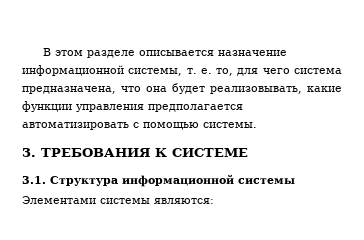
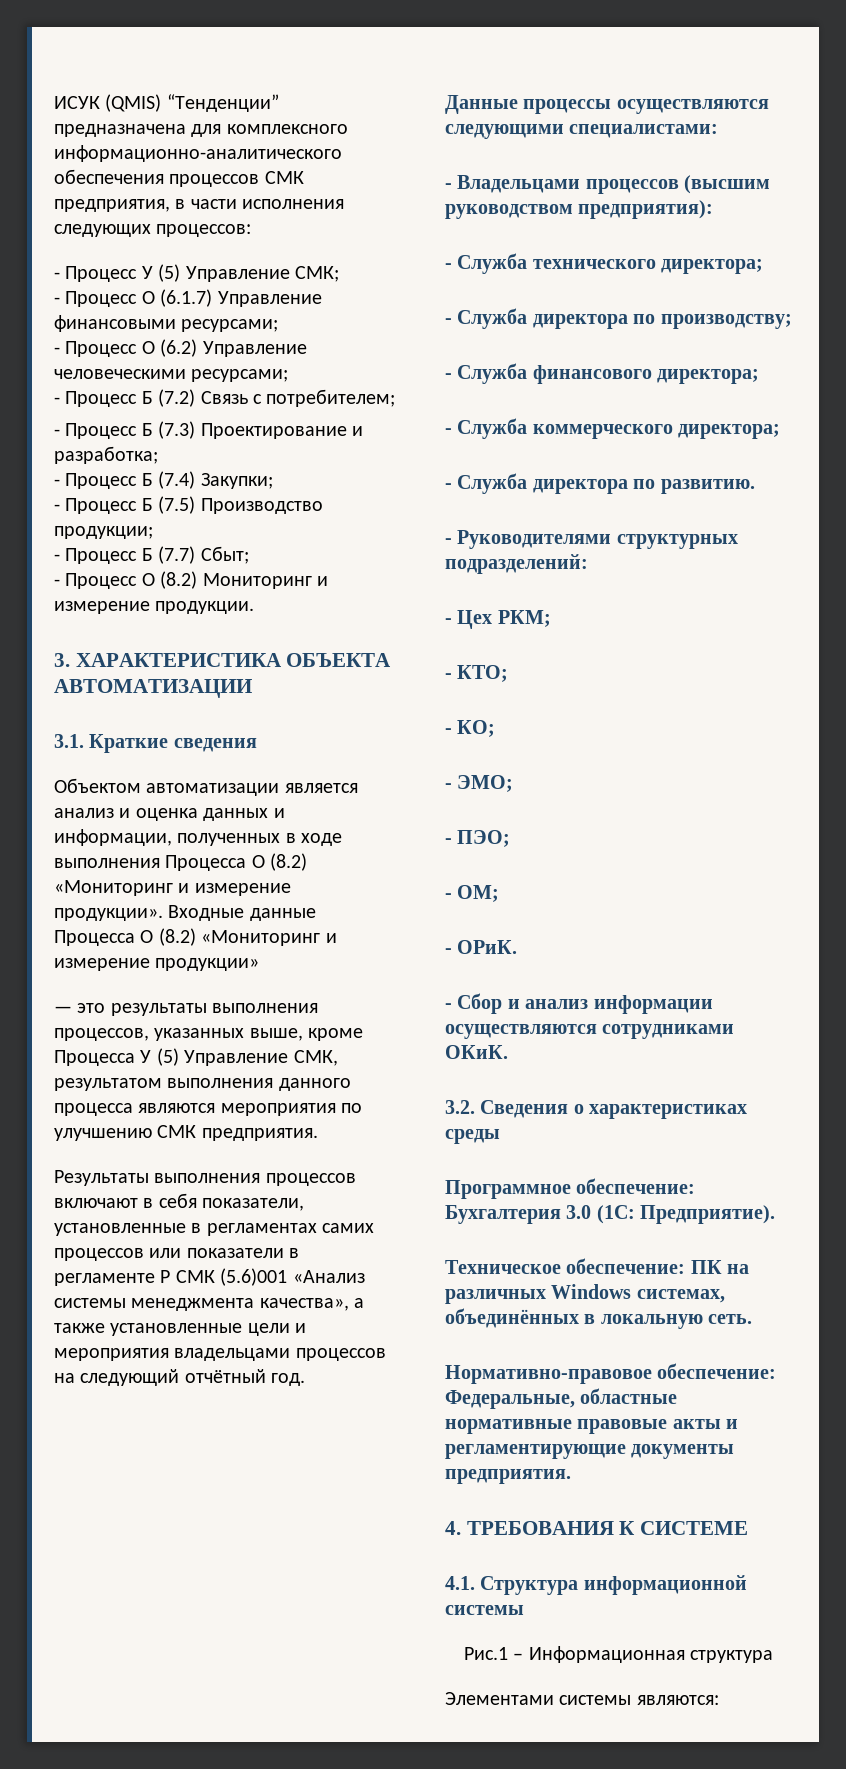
- В этом разделе описывается назначение информационной системы, т. е. то, для чего система предназначена, что она будет реализовывать, какие функции управления предполагается автоматизировать с помощью системы.
- 3. ТРЕБОВАНИЯ К СИСТЕМЕ
+ ИСУК (QMIS) “Тенденции” предназначена для комплексного информационно-аналитического обеспечения процессов СМК предприятия, в части исполнения следующих процессов:
+ - Процесс У (5) Управление СМК;
+ - Процесс О (6.1.7) Управление финансовыми ресурсами;
+ - Процесс О (6.2) Управление человеческими ресурсами;
+ - Процесс Б (7.2) Связь с потребителем;
+ - Процесс Б (7.3) Проектирование и разработка;
+ - Процесс Б (7.4) Закупки;
+ - Процесс Б (7.5) Производство продукции;
+ - Процесс Б (7.7) Сбыт;
+ - Процесс О (8.2) Мониторинг и измерение продукции.
+ 3. ХАРАКТЕРИСТИКА ОБЪЕКТА АВТОМАТИЗАЦИИ
+ 3.1. Краткие сведения
+ Объектом автоматизации является анализ и оценка данных и информации, полученных в ходе выполнения Процесса О (8.2) «Мониторинг и измерение продукции». Входные данные Процесса О (8.2) «Мониторинг и измерение продукции»
+ — это результаты выполнения процессов, указанных выше, кроме Процесса У (5) Управление СМК, результатом выполнения данного процесса являются мероприятия по улучшению СМК предприятия.
+ Результаты выполнения процессов включают в себя показатели, установленные в регламентах самих процессов или показатели в регламенте Р СМК (5.6)001 «Анализ системы менеджмента качества», а также установленные цели и мероприятия владельцами процессов на следующий отчётный год.
+ Данные процессы осуществляются следующими специалистами:
+ - Владельцами процессов (высшим руководством предприятия):
+ - Служба технического директора;
+ - Служба директора по производству;
+ - Служба финансового директора;
+ - Служба коммерческого директора;
+ - Служба директора по развитию.
+ - Руководителями структурных подразделений:
+ - Цех РКМ;
+ - КТО;
+ - КО;
+ - ЭМО;
+ - ПЭО;
+ - ОМ;
+ - ОРиК.
+ - Сбор и анализ информации осуществляются сотрудниками ОКиК.
+ 3.2. Сведения о характеристиках среды
+ Программное обеспечение: Бухгалтерия 3.0 (1С: Предприятие).
+ Техническое обеспечение: ПК на различных Windows системах, объединённых в локальную сеть.
+ Нормативно-правовое обеспечение: Федеральные, областные нормативные правовые акты и регламентирующие документы предприятия.
+ 4. ТРЕБОВАНИЯ К СИСТЕМЕ
- 3.1. Структура информационной системы
+ 4.1. Структура информационной системы
+ Рис.1 – Информационная структура

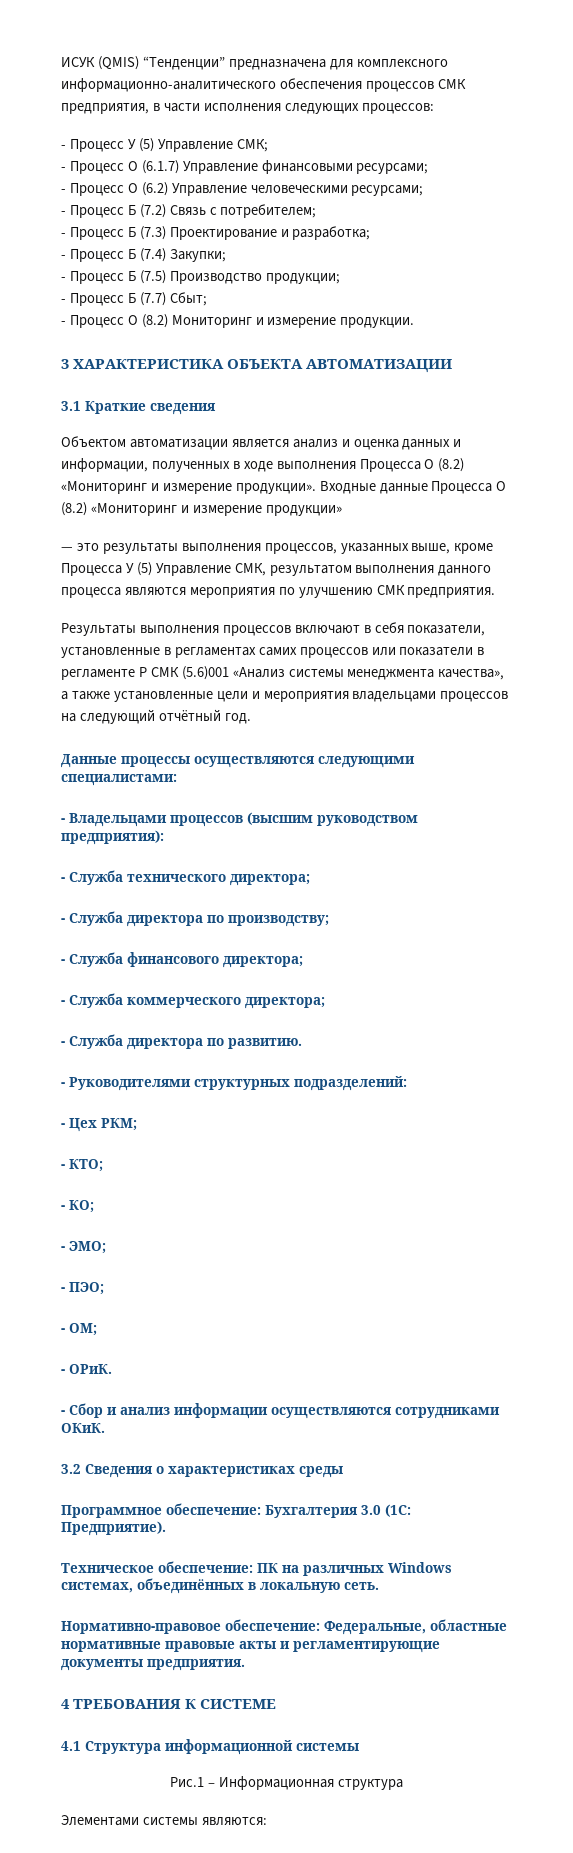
- 3. ХАРАКТЕРИСТИКА ОБЪЕКТА АВТОМАТИЗАЦИИ
+ 3 ХАРАКТЕРИСТИКА ОБЪЕКТА АВТОМАТИЗАЦИИ
- 3.1. Краткие сведения
+ 3.1 Краткие сведения
- 3.2. Сведения о характеристиках среды
+ 3.2 Сведения о характеристиках среды
- 4. ТРЕБОВАНИЯ К СИСТЕМЕ
+ 4 ТРЕБОВАНИЯ К СИСТЕМЕ
- 4.1. Структура информационной системы
+ 4.1 Структура информационной системы

